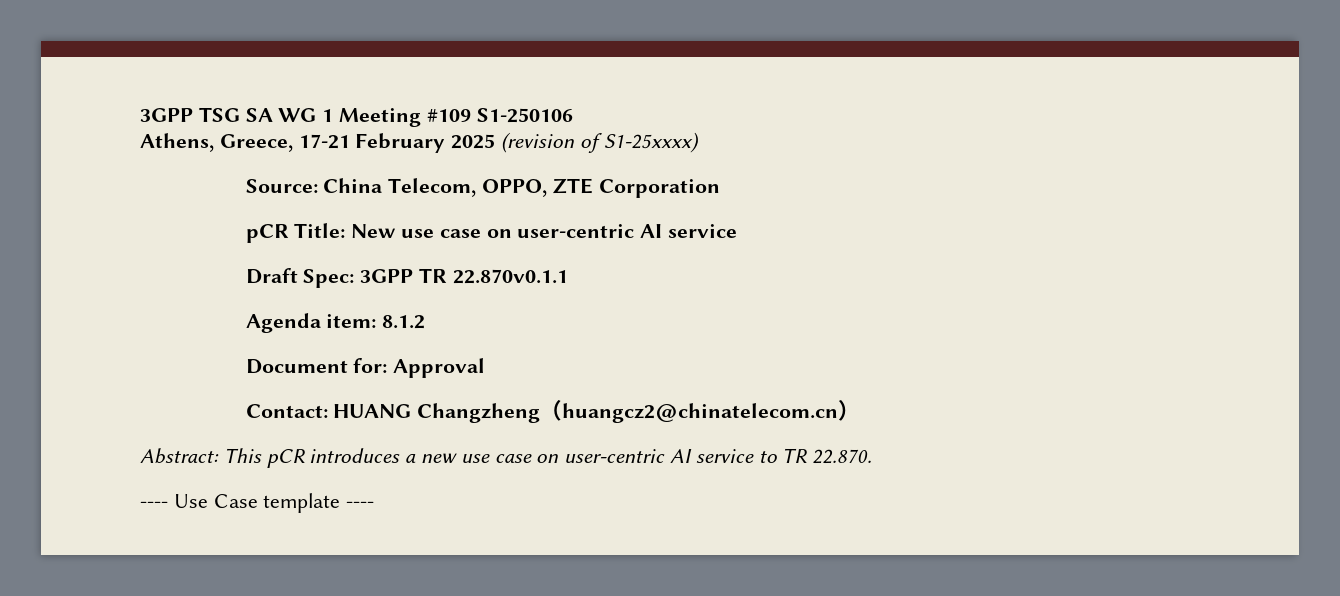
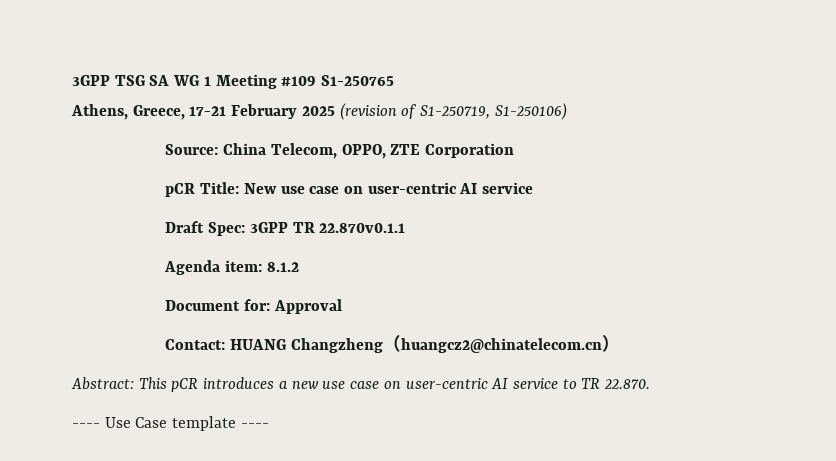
- 3GPP TSG SA WG 1 Meeting #109 S1-250106
+ 3GPP TSG SA WG 1 Meeting #109 S1-250765
- Athens, Greece, 17-21 February 2025 (revision of S1-25xxxx)
+ Athens, Greece, 17-21 February 2025 (revision of S1-250719, S1-250106)

